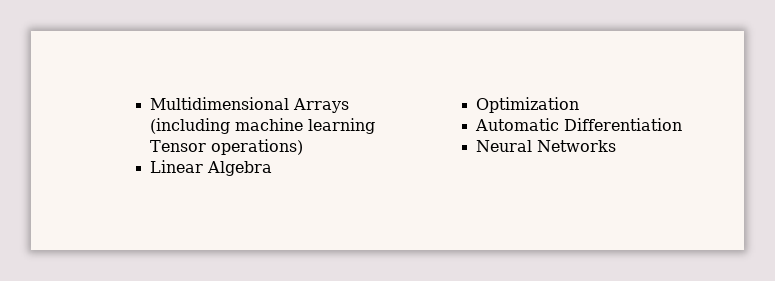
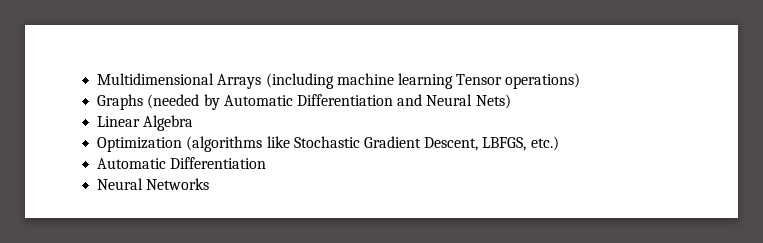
+ Graphs (needed by Automatic Differentiation and Neural Nets)
  Linear Algebra
- Optimization
+ Optimization (algorithms like Stochastic Gradient Descent, LBFGS, etc.)

